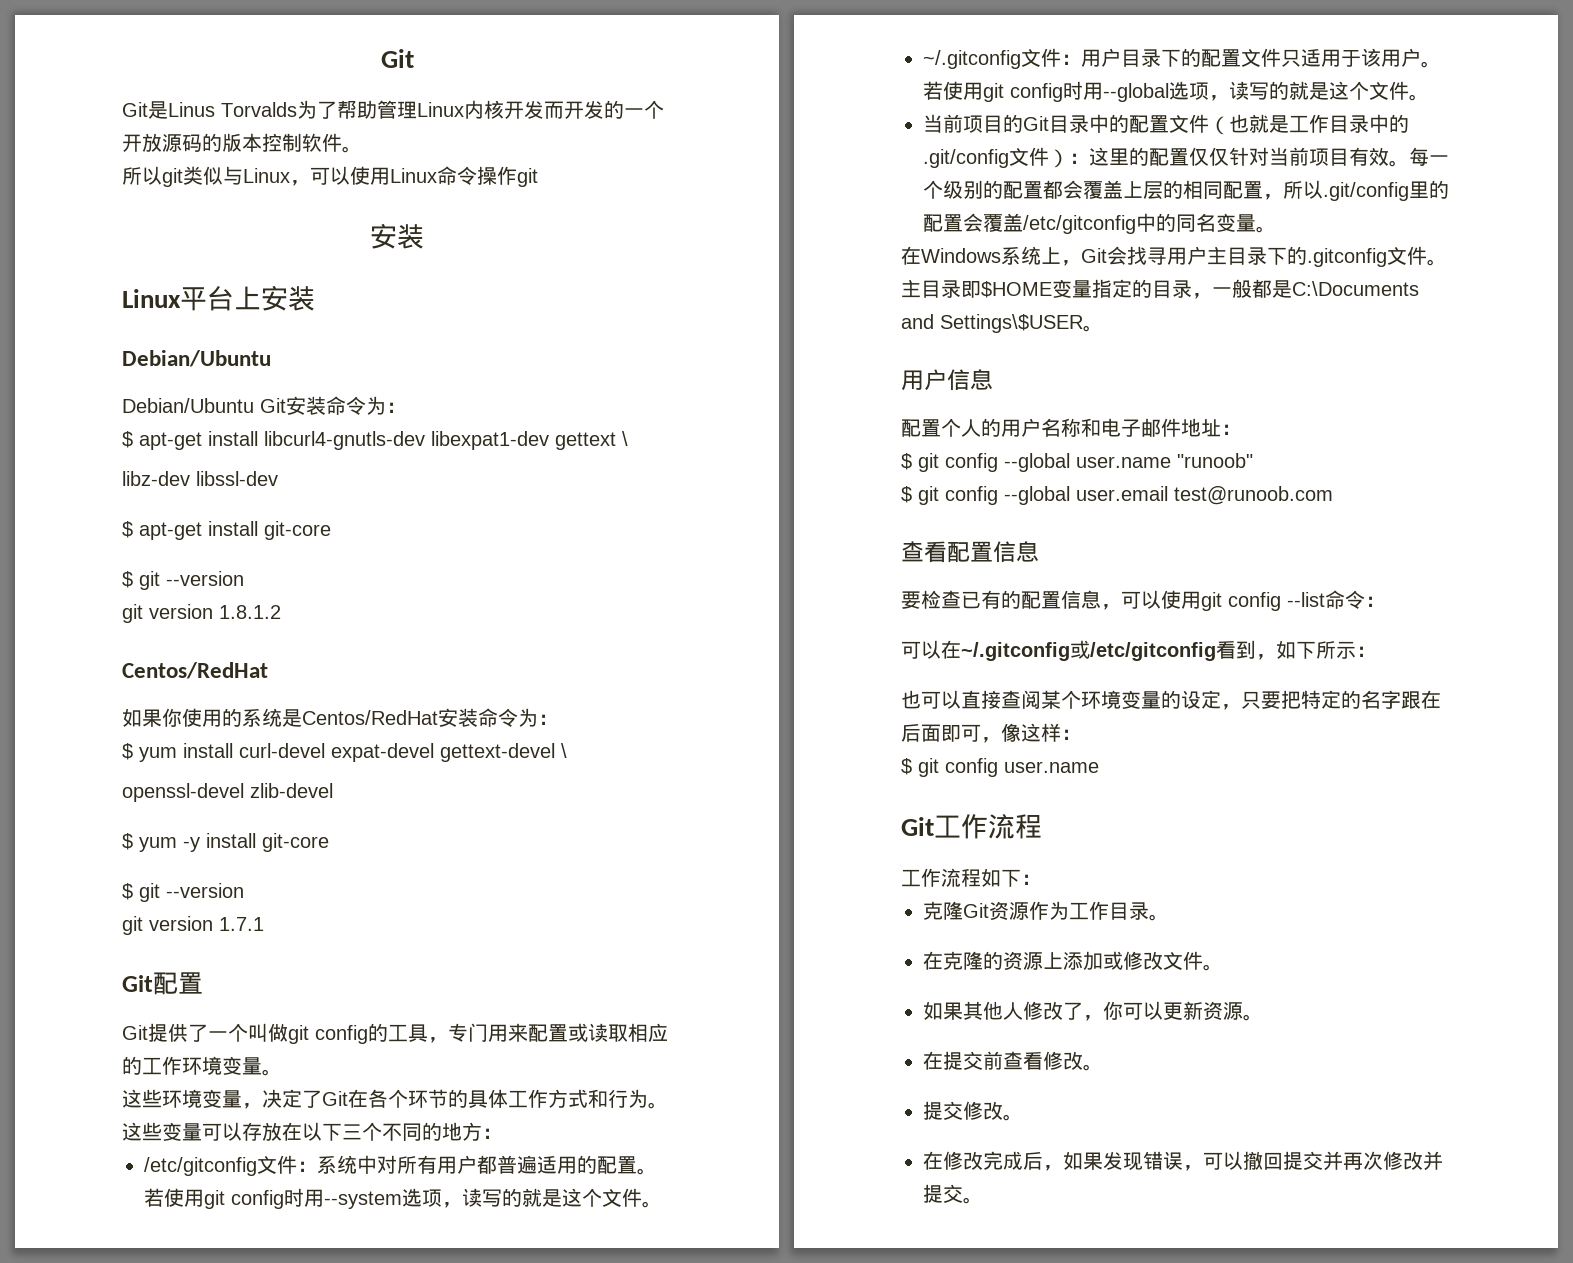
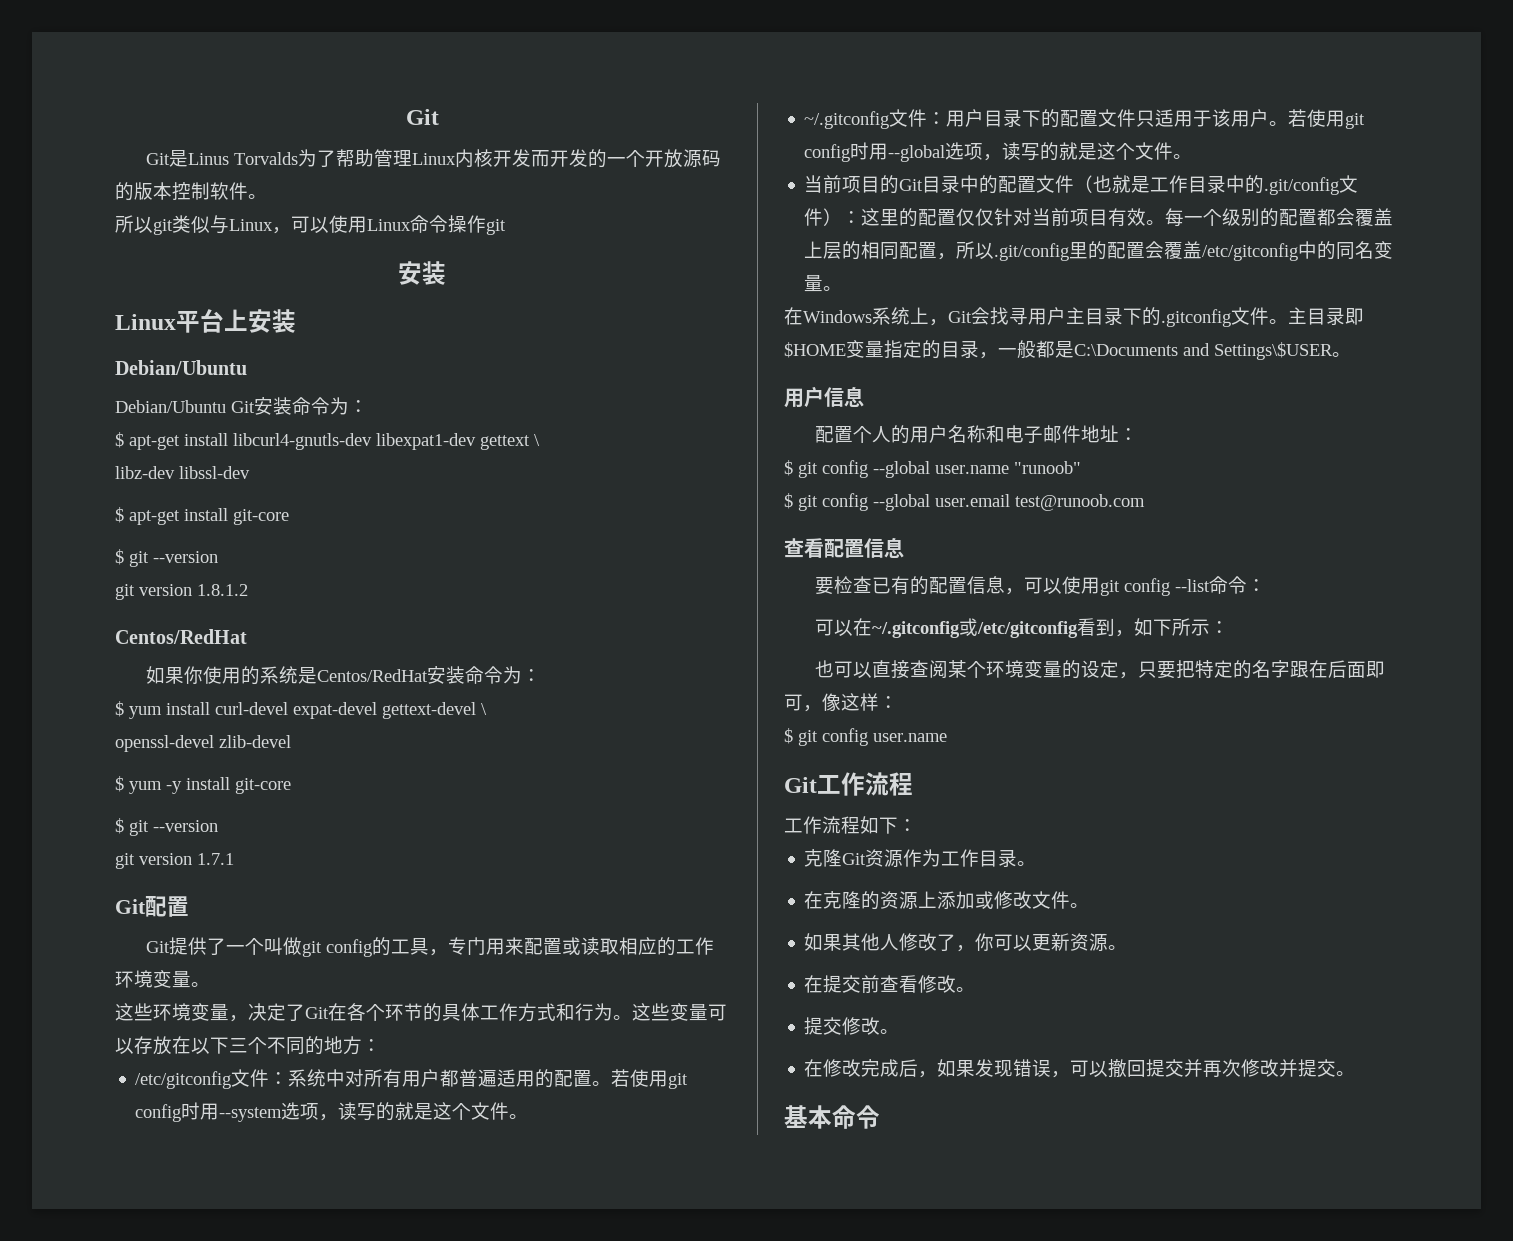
+ 基本命令

